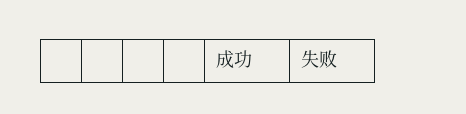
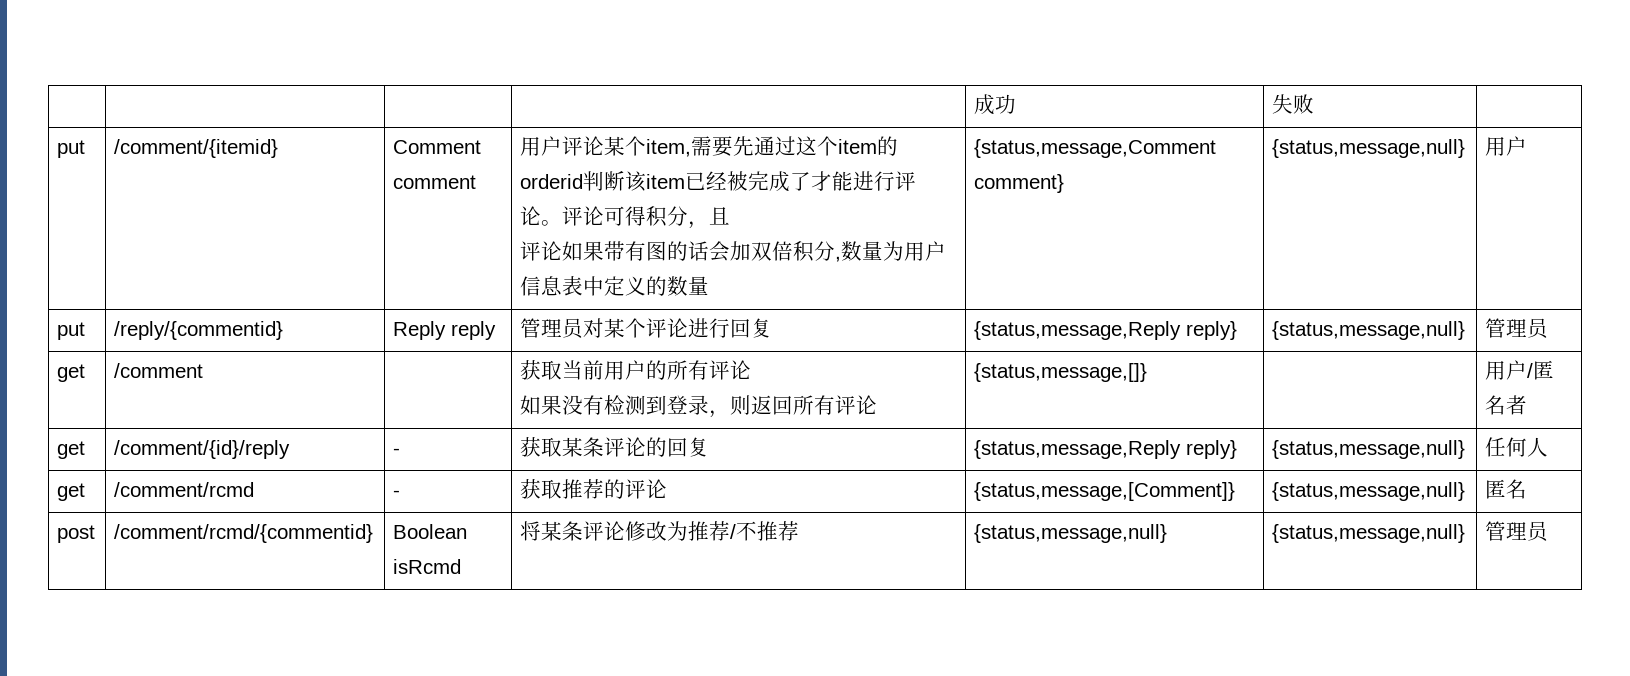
- | | | | 成功 | 失败
+ | | | | 成功 | 失败 |
+ put | /comment/{itemid} | Comment comment | 用户评论某个item,需要先通过这个item的orderid判断该item已经被完成了才能进行评论。评论可得积分，且
+ 评论如果带有图的话会加双倍积分,数量为用户信息表中定义的数量 | {status,message,Comment comment} | {status,message,null} | 用户
+ put | /reply/{commentid} | Reply reply | 管理员对某个评论进行回复 | {status,message,Reply reply} | {status,message,null} | 管理员
+ get | /comment | | 获取当前用户的所有评论
+ 如果没有检测到登录，则返回所有评论 | {status,message,[]} | | 用户/匿名者
+ get | /comment/{id}/reply | - | 获取某条评论的回复 | {status,message,Reply reply} | {status,message,null} | 任何人
+ get | /comment/rcmd | - | 获取推荐的评论 | {status,message,[Comment]} | {status,message,null} | 匿名
+ post | /comment/rcmd/{commentid} | Boolean isRcmd | 将某条评论修改为推荐/不推荐 | {status,message,null} | {status,message,null} | 管理员

